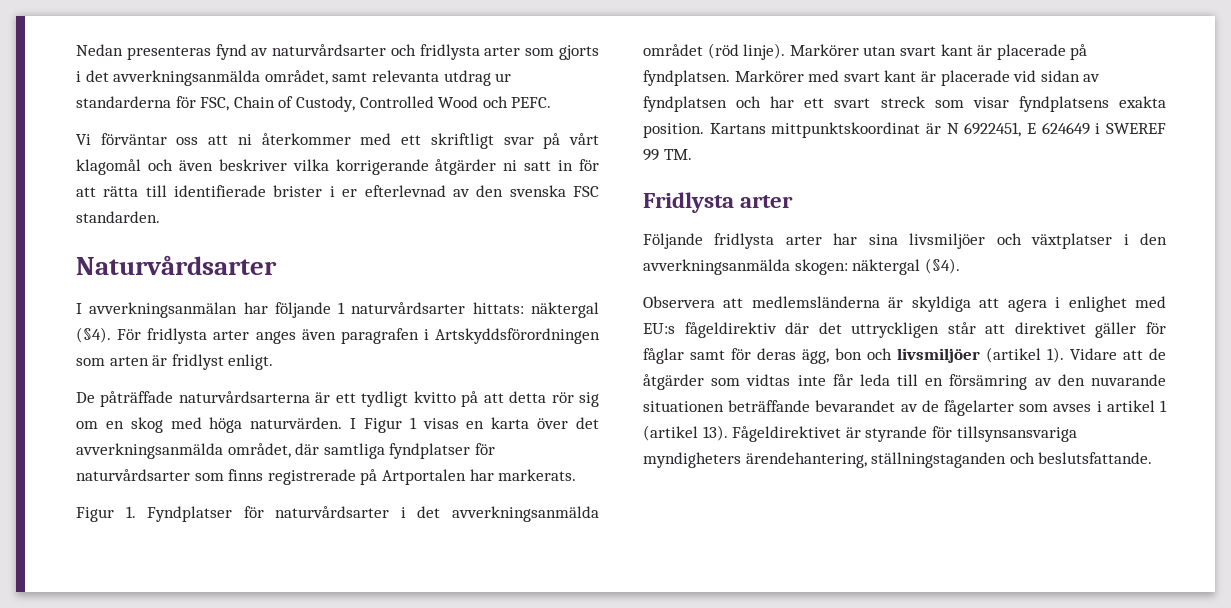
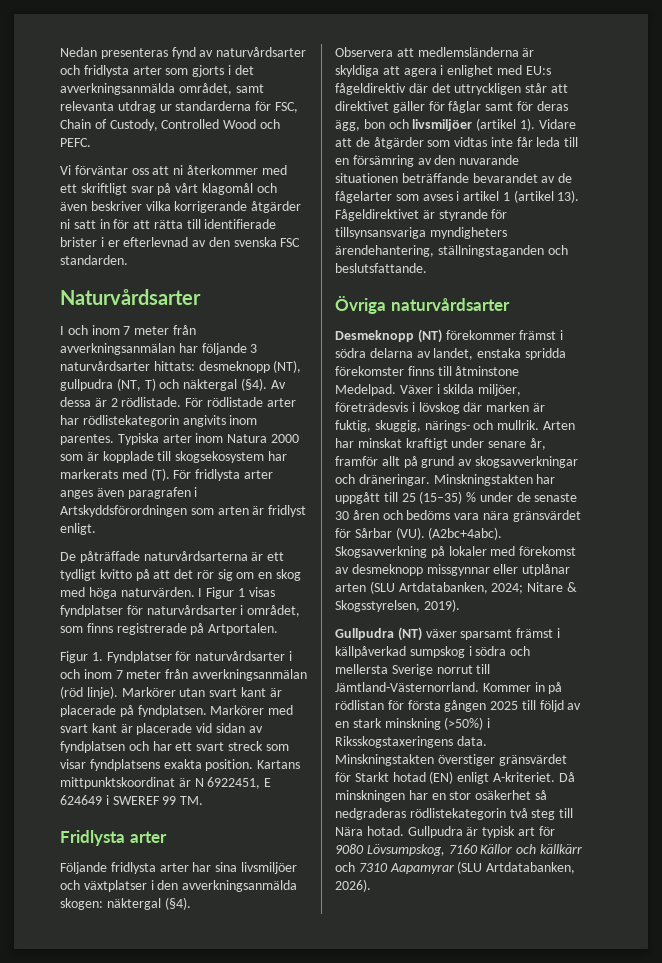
- I avverkningsanmälan har följande 1 naturvårdsarter hittats: näktergal (§4). För fridlysta arter anges även paragrafen i Artskyddsförordningen som arten är fridlyst enligt.
+ I och inom 7 meter från avverkningsanmälan har följande 3 naturvårdsarter hittats: desmeknopp (NT), gullpudra (NT, T) och näktergal (§4). Av dessa är 2 rödlistade. För rödlistade arter har rödlistekategorin angivits inom parentes. Typiska arter inom Natura 2000 som är kopplade till skogsekosystem har markerats med (T). För fridlysta arter anges även paragrafen i Artskyddsförordningen som arten är fridlyst enligt.
- De påträffade naturvårdsarterna är ett tydligt kvitto på att detta rör sig om en skog med höga naturvärden.
+ De påträffade naturvårdsarterna är ett tydligt kvitto på att det rör sig om en skog med höga naturvärden.
- I Figur 1 visas en karta över det avverkningsanmälda området, där samtliga fyndplatser för naturvårdsarter som finns registrerade på Artportalen har markerats.
+ I Figur 1 visas fyndplatser för naturvårdsarter i området, som finns registrerade på Artportalen.
- Figur 1. Fyndplatser för naturvårdsarter i det avverkningsanmälda området (röd linje).
+ Figur 1. Fyndplatser för naturvårdsarter i och inom 7 meter från avverkningsanmälan (röd linje).
+ Övriga naturvårdsarter
+ Desmeknopp (NT) förekommer främst i södra delarna av landet, enstaka spridda förekomster finns till åtminstone Medelpad. Växer i skilda miljöer, företrädesvis i lövskog där marken är fuktig, skuggig, närings- och mullrik. Arten har minskat kraftigt under senare år, framför allt på grund av skogsavverkningar och dräneringar. Minskningstakten har uppgått till 25 (15–35) % under de senaste 30 åren och bedöms vara nära gränsvärdet för Sårbar (VU). (A2bc+4abc). Skogsavverkning på lokaler med förekomst av desmeknopp missgynnar eller utplånar arten (SLU Artdatabanken, 2024; Nitare & Skogsstyrelsen, 2019).
+ Gullpudra (NT) växer sparsamt främst i källpåverkad sumpskog i södra och mellersta Sverige norrut till Jämtland-Västernorrland. Kommer in på rödlistan för första gången 2025 till följd av en stark minskning (>50%) i Riksskogstaxeringens data. Minskningstakten överstiger gränsvärdet för Starkt hotad (EN) enligt A-kriteriet. Då minskningen har en stor osäkerhet så nedgraderas rödlistekategorin två steg till Nära hotad. Gullpudra är typisk art för 9080 Lövsumpskog, 7160 Källor och källkärr och 7310 Aapamyrar (SLU Artdatabanken, 2026).

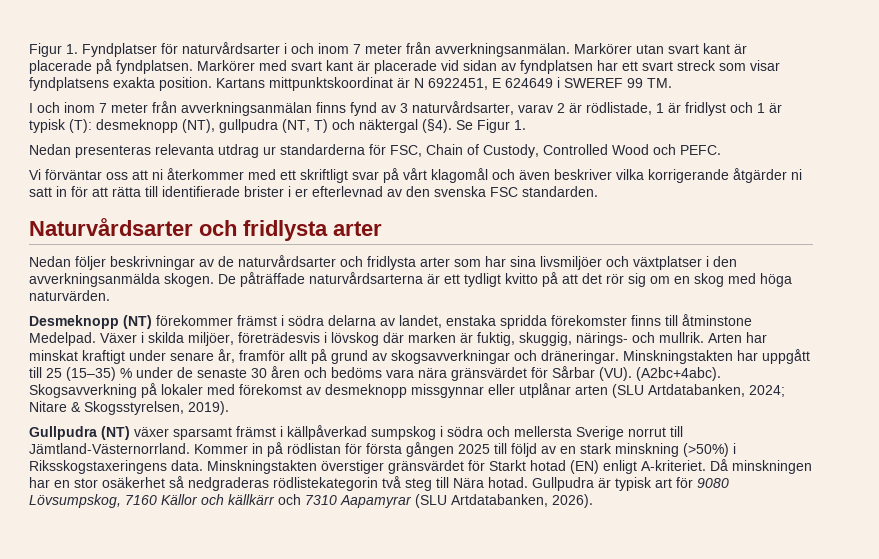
- Nedan presenteras fynd av naturvårdsarter och fridlysta arter som gjorts i det avverkningsanmälda området, samt relevanta utdrag ur standarderna för FSC, Chain of Custody, Controlled Wood och PEFC.
+ Figur 1. Fyndplatser för naturvårdsarter i och inom 7 meter från avverkningsanmälan. Markörer utan svart kant är placerade på fyndplatsen. Markörer med svart kant är placerade vid sidan av fyndplatsen har ett svart streck som visar fyndplatsens exakta position. Kartans mittpunktskoordinat är N 6922451, E 624649 i SWEREF 99 TM.
+ I och inom 7 meter från avverkningsanmälan finns fynd av 3 naturvårdsarter, varav 2 är rödlistade, 1 är fridlyst och 1 är typisk (T): desmeknopp (NT), gullpudra (NT, T) och näktergal (§4). Se Figur 1.
+ Nedan presenteras relevanta utdrag ur standarderna för FSC, Chain of Custody, Controlled Wood och PEFC.
- Naturvårdsarter
- I och inom 7 meter från avverkningsanmälan har följande 3 naturvårdsarter hittats: desmeknopp (NT), gullpudra (NT, T) och näktergal (§4). Av dessa är 2 rödlistade. För rödlistade arter har rödlistekategorin angivits inom parentes. Typiska arter inom Natura 2000 som är kopplade till skogsekosystem har markerats med (T). För fridlysta arter anges även paragrafen i Artskyddsförordningen som arten är fridlyst enligt.
- De påträffade naturvårdsarterna är ett tydligt kvitto på att det rör sig om en skog med höga naturvärden. I Figur 1 visas fyndplatser för naturvårdsarter i området, som finns registrerade på Artportalen.
- Figur 1. Fyndplatser för naturvårdsarter i och inom 7 meter från avverkningsanmälan (röd linje). Markörer utan svart kant är placerade på fyndplatsen. Markörer med svart kant är placerade vid sidan av fyndplatsen och har ett svart streck som visar fyndplatsens exakta position. Kartans mittpunktskoordinat är N 6922451, E 624649 i SWEREF 99 TM.
- Fridlysta arter
- Följande fridlysta arter har sina livsmiljöer och växtplatser i den avverkningsanmälda skogen: näktergal (§4).
- Observera att medlemsländerna är skyldiga att agera i enlighet med EU:s fågeldirektiv där det uttryckligen står att direktivet gäller för fåglar samt för deras ägg, bon och livsmiljöer (artikel 1). Vidare att de åtgärder som vidtas inte får leda till en försämring av den nuvarande situationen beträffande bevarandet av de fågelarter som avses i artikel 1 (artikel 13). Fågeldirektivet är styrande för tillsynsansvariga myndigheters ärendehantering, ställningstaganden och beslutsfattande.
- Övriga naturvårdsarter
+ Naturvårdsarter och fridlysta arter
+ Nedan följer beskrivningar av de naturvårdsarter och fridlysta arter som har sina livsmiljöer och växtplatser i den avverkningsanmälda skogen. De påträffade naturvårdsarterna är ett tydligt kvitto på att det rör sig om en skog med höga naturvärden.

